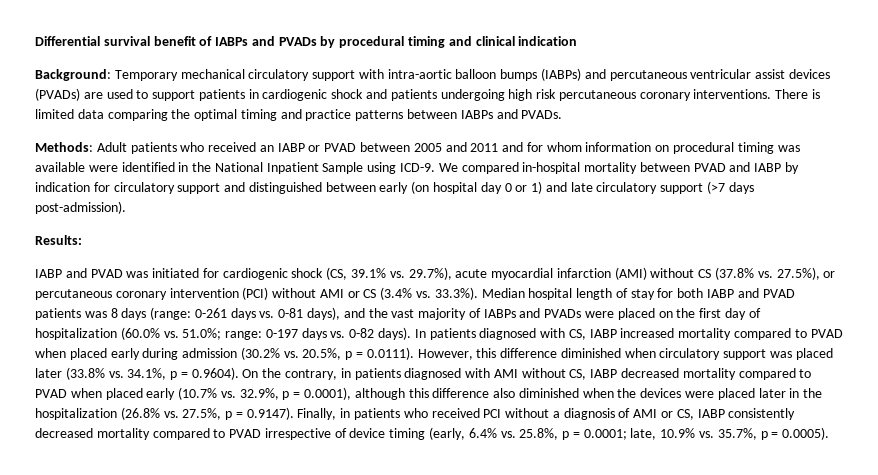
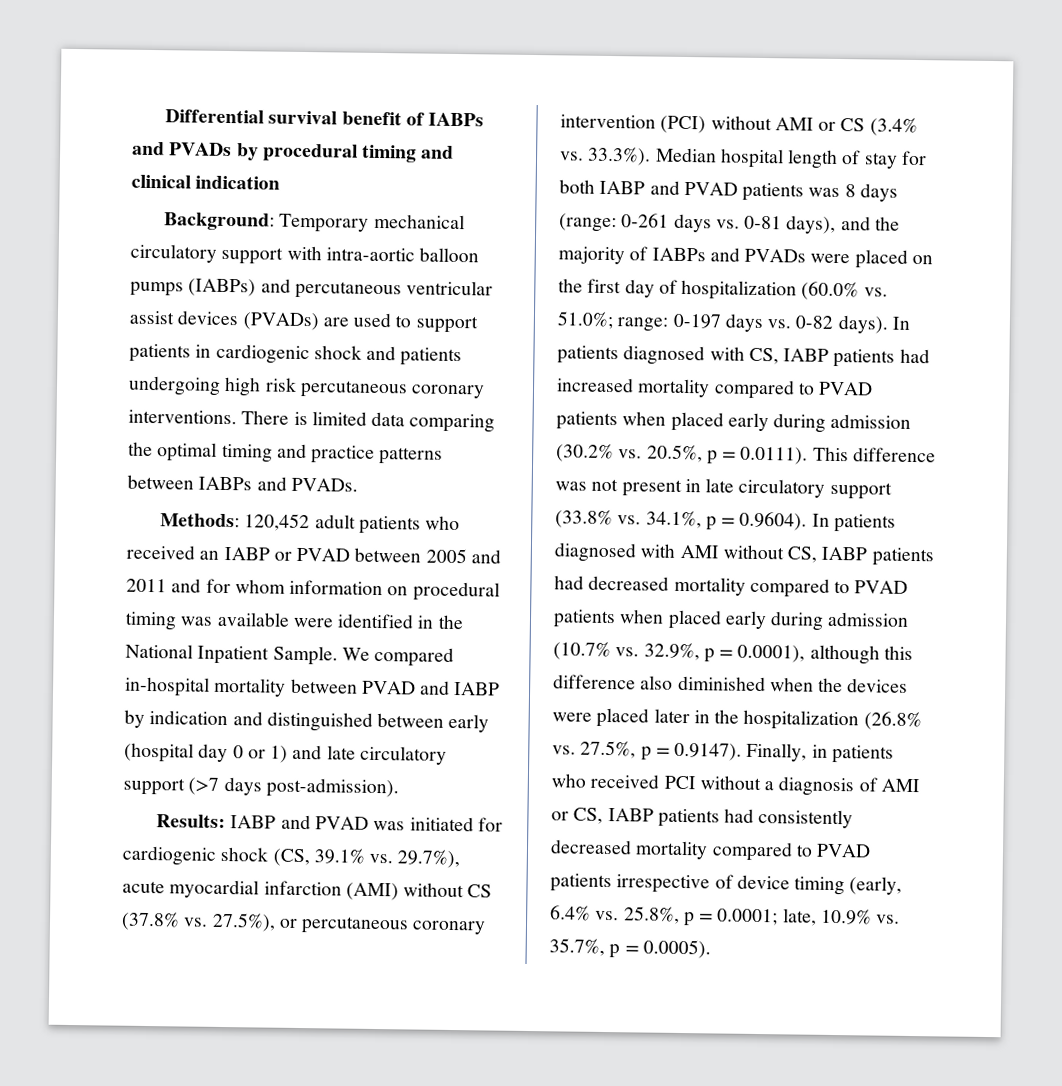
- Background: Temporary mechanical circulatory support with intra-aortic balloon bumps (IABPs) and percutaneous ventricular assist devices (PVADs) are used to support patients in cardiogenic shock and patients undergoing high risk percutaneous coronary interventions.
+ Background: Temporary mechanical circulatory support with intra-aortic balloon pumps (IABPs) and percutaneous ventricular assist devices (PVADs) are used to support patients in cardiogenic shock and patients undergoing high risk percutaneous coronary interventions.
- Methods: Adult patients who received an IABP or PVAD between 2005 and 2011 and for whom information on procedural timing was available were identified in the National Inpatient Sample using ICD-9.
+ Methods: 120,452 adult patients who received an IABP or PVAD between 2005 and 2011 and for whom information on procedural timing was available were identified in the National Inpatient Sample.
- We compared in-hospital mortality between PVAD and IABP by indication for circulatory support and distinguished between early (on hospital day 0 or 1) and late circulatory support (>7 days post-admission).
+ We compared in-hospital mortality between PVAD and IABP by indication and distinguished between early (hospital day 0 or 1) and late circulatory support (>7 days post-admission).
- Results:
- IABP and PVAD was initiated for cardiogenic shock (CS, 39.1% vs. 29.7%), acute myocardial infarction (AMI) without CS (37.8% vs. 27.5%), or percutaneous coronary intervention (PCI) without AMI or CS (3.4% vs. 33.3%). Median hospital length of stay for both IABP and PVAD patients was 8 days (range:
+ Results: IABP and PVAD was initiated for cardiogenic shock (CS, 39.1% vs. 29.7%), acute myocardial infarction (AMI) without CS (37.8% vs. 27.5%), or percutaneous coronary intervention (PCI) without AMI or CS (3.4% vs. 33.3%). Median hospital length of stay for both IABP and PVAD patients was 8 days (range:
- 0-261 days vs. 0-81 days), and the vast majority of IABPs and PVADs were placed on the first day of hospitalization (60.0% vs. 51.0%;
+ 0-261 days vs. 0-81 days), and the majority of IABPs and PVADs were placed on the first day of hospitalization (60.0% vs. 51.0%;
- In patients diagnosed with CS, IABP increased mortality compared to PVAD when placed early during admission (30.2% vs. 20.5%, p = 0.0111). However, this difference diminished when circulatory support was placed later (33.8% vs. 34.1%, p = 0.9604). On the contrary, in patients diagnosed with AMI without CS, IABP decreased mortality compared to PVAD when placed early (10.7% vs. 32.9%, p = 0.0001), although this difference also diminished when the devices were placed later in the hospitalization (26.8% vs. 27.5%, p = 0.9147). Finally, in patients who received PCI without a diagnosis of AMI or CS, IABP consistently decreased mortality compared to PVAD irrespective of device timing (early, 6.4% vs. 25.8%, p = 0.0001;
+ In patients diagnosed with CS, IABP patients had increased mortality compared to PVAD patients when placed early during admission (30.2% vs. 20.5%, p = 0.0111). This difference was not present in late circulatory support (33.8% vs. 34.1%, p = 0.9604). In patients diagnosed with AMI without CS, IABP patients had decreased mortality compared to PVAD patients when placed early during admission (10.7% vs. 32.9%, p = 0.0001), although this difference also diminished when the devices were placed later in the hospitalization (26.8% vs. 27.5%, p = 0.9147). Finally, in patients who received PCI without a diagnosis of AMI or CS, IABP patients had consistently decreased mortality compared to PVAD patients irrespective of device timing (early, 6.4% vs. 25.8%, p = 0.0001;

